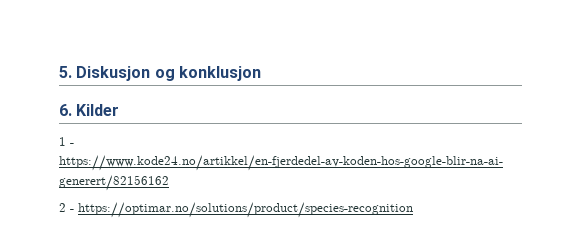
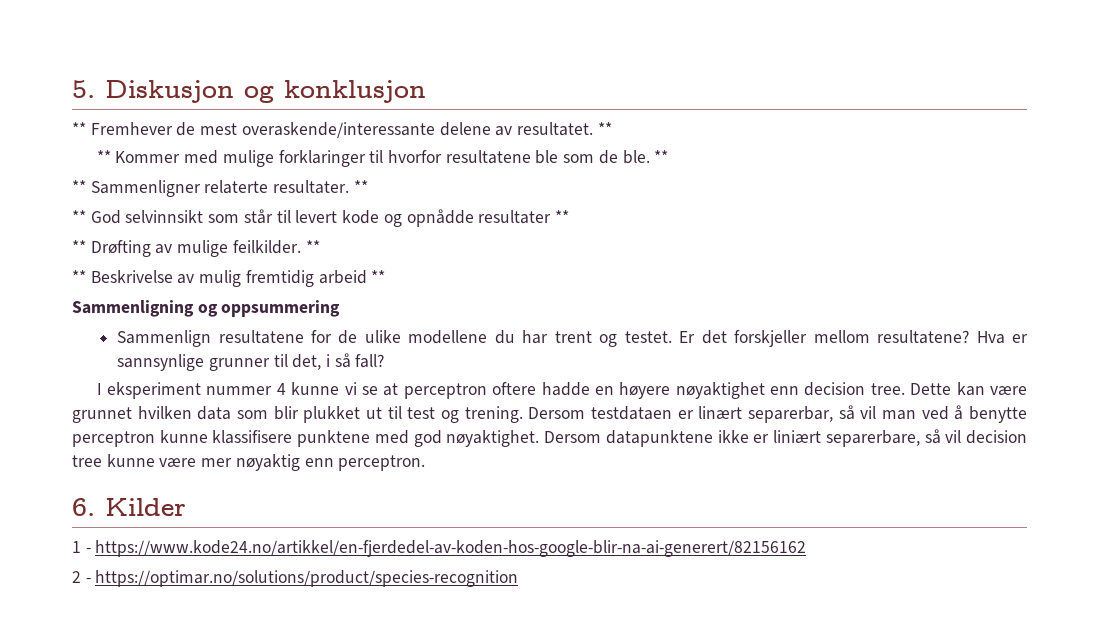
+ ** Fremhever de mest overaskende/interessante delene av resultatet. **
+ ** Kommer med mulige forklaringer til hvorfor resultatene ble som de ble. **
+ ** Sammenligner relaterte resultater. **
+ ** God selvinnsikt som står til levert kode og opnådde resultater **
+ ** Drøfting av mulige feilkilder. **
+ ** Beskrivelse av mulig fremtidig arbeid **
+ Sammenligning og oppsummering
+ Sammenlign resultatene for de ulike modellene du har trent og testet. Er det forskjeller mellom resultatene? Hva er sannsynlige grunner til det, i så fall?
+ I eksperiment nummer 4 kunne vi se at perceptron oftere hadde en høyere nøyaktighet enn decision tree. Dette kan være grunnet hvilken data som blir plukket ut til test og trening. Dersom testdataen er linært separerbar, så vil man ved å benytte perceptron kunne klassifisere punktene med god nøyaktighet. Dersom datapunktene ikke er liniært separerbare, så vil decision tree kunne være mer nøyaktig enn perceptron.

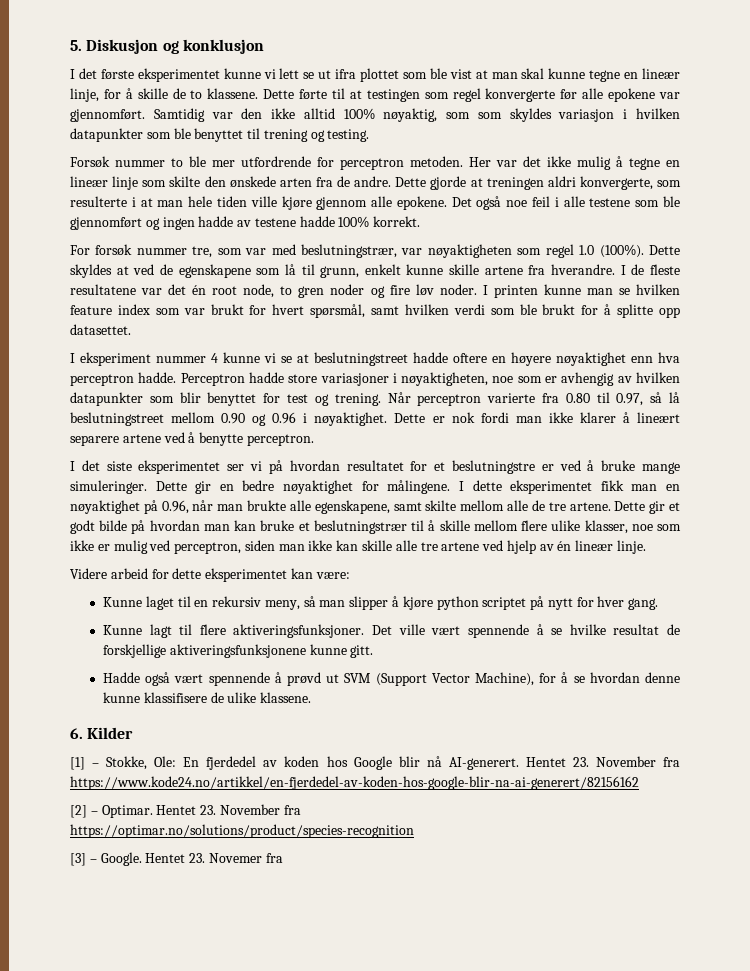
- ** Fremhever de mest overaskende/interessante delene av resultatet. **
- ** Kommer med mulige forklaringer til hvorfor resultatene ble som de ble. **
- ** Sammenligner relaterte resultater. **
- ** God selvinnsikt som står til levert kode og opnådde resultater **
- ** Drøfting av mulige feilkilder. **
- ** Beskrivelse av mulig fremtidig arbeid **
- Sammenligning og oppsummering
- Sammenlign resultatene for de ulike modellene du har trent og testet. Er det forskjeller mellom resultatene? Hva er sannsynlige grunner til det, i så fall?
+ I det første eksperimentet kunne vi lett se ut ifra plottet som ble vist at man skal kunne tegne en lineær linje, for å skille de to klassene. Dette førte til at testingen som regel konvergerte før alle epokene var gjennomført. Samtidig var den ikke alltid 100% nøyaktig, som som skyldes variasjon i hvilken datapunkter som ble benyttet til trening og testing.
+ Forsøk nummer to ble mer utfordrende for perceptron metoden. Her var det ikke mulig å tegne en lineær linje som skilte den ønskede arten fra de andre. Dette gjorde at treningen aldri konvergerte, som resulterte i at man hele tiden ville kjøre gjennom alle epokene. Det også noe feil i alle testene som ble gjennomført og ingen hadde av testene hadde 100% korrekt.
+ For forsøk nummer tre, som var med beslutningstrær, var nøyaktigheten som regel 1.0 (100%). Dette skyldes at ved de egenskapene som lå til grunn, enkelt kunne skille artene fra hverandre. I de fleste resultatene var det én root node, to gren noder og fire løv noder. I printen kunne man se hvilken feature index som var brukt for hvert spørsmål, samt hvilken verdi som ble brukt for å splitte opp datasettet.
- I eksperiment nummer 4 kunne vi se at perceptron oftere hadde en høyere nøyaktighet enn decision tree. Dette kan være grunnet hvilken data som blir plukket ut til test og trening. Dersom testdataen er linært separerbar, så vil man ved å benytte perceptron kunne klassifisere punktene med god nøyaktighet. Dersom datapunktene ikke er liniært separerbare, så vil decision tree kunne være mer nøyaktig enn perceptron.
+ I eksperiment nummer 4 kunne vi se at beslutningstreet hadde oftere en høyere nøyaktighet enn hva perceptron hadde. Perceptron hadde store variasjoner i nøyaktigheten, noe som er avhengig av hvilken datapunkter som blir benyttet for test og trening. Når perceptron varierte fra 0.80 til 0.97, så lå beslutningstreet mellom 0.90 og 0.96 i nøyaktighet. Dette er nok fordi man ikke klarer å lineært separere artene ved å benytte perceptron.
+ I det siste eksperimentet ser vi på hvordan resultatet for et beslutningstre er ved å bruke mange simuleringer. Dette gir en bedre nøyaktighet for målingene. I dette eksperimentet fikk man en nøyaktighet på 0.96, når man brukte alle egenskapene, samt skilte mellom alle de tre artene. Dette gir et godt bilde på hvordan man kan bruke et beslutningstrær til å skille mellom flere ulike klasser, noe som ikke er mulig ved perceptron, siden man ikke kan skille alle tre artene ved hjelp av én lineær linje.
+ Videre arbeid for dette eksperimentet kan være:
+ Kunne laget til en rekursiv meny, så man slipper å kjøre python scriptet på nytt for hver gang.
+ Kunne lagt til flere aktiveringsfunksjoner. Det ville vært spennende å se hvilke resultat de forskjellige aktiveringsfunksjonene kunne gitt.
+ Hadde også vært spennende å prøvd ut SVM (Support Vector Machine), for å se hvordan denne kunne klassifisere de ulike klassene.
  6. Kilder
- 1 - https://www.kode24.no/artikkel/en-fjerdedel-av-koden-hos-google-blir-na-ai-generert/82156162
- 2 - https://optimar.no/solutions/product/species-recognition
+ [1] – Stokke, Ole: En fjerdedel av koden hos Google blir nå AI-generert. Hentet 23. November fra https://www.kode24.no/artikkel/en-fjerdedel-av-koden-hos-google-blir-na-ai-generert/82156162
+ [2] – Optimar. Hentet 23. November fra
+ https://optimar.no/solutions/product/species-recognition
+ [3] – Google. Hentet 23. Novemer fra

